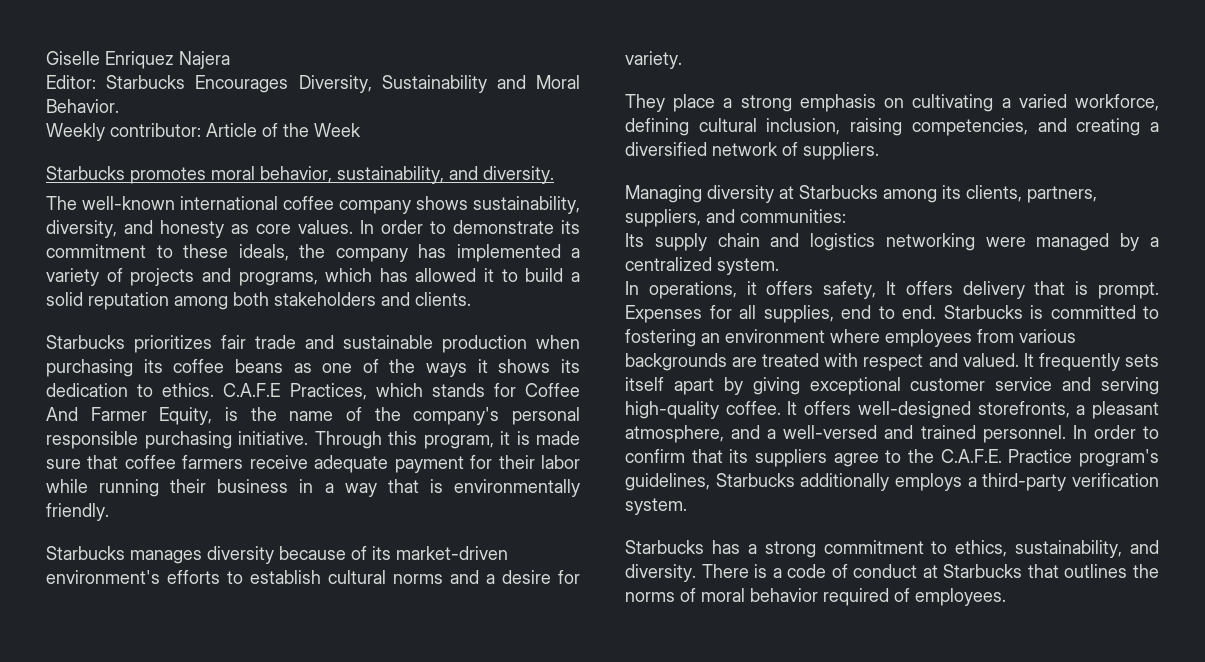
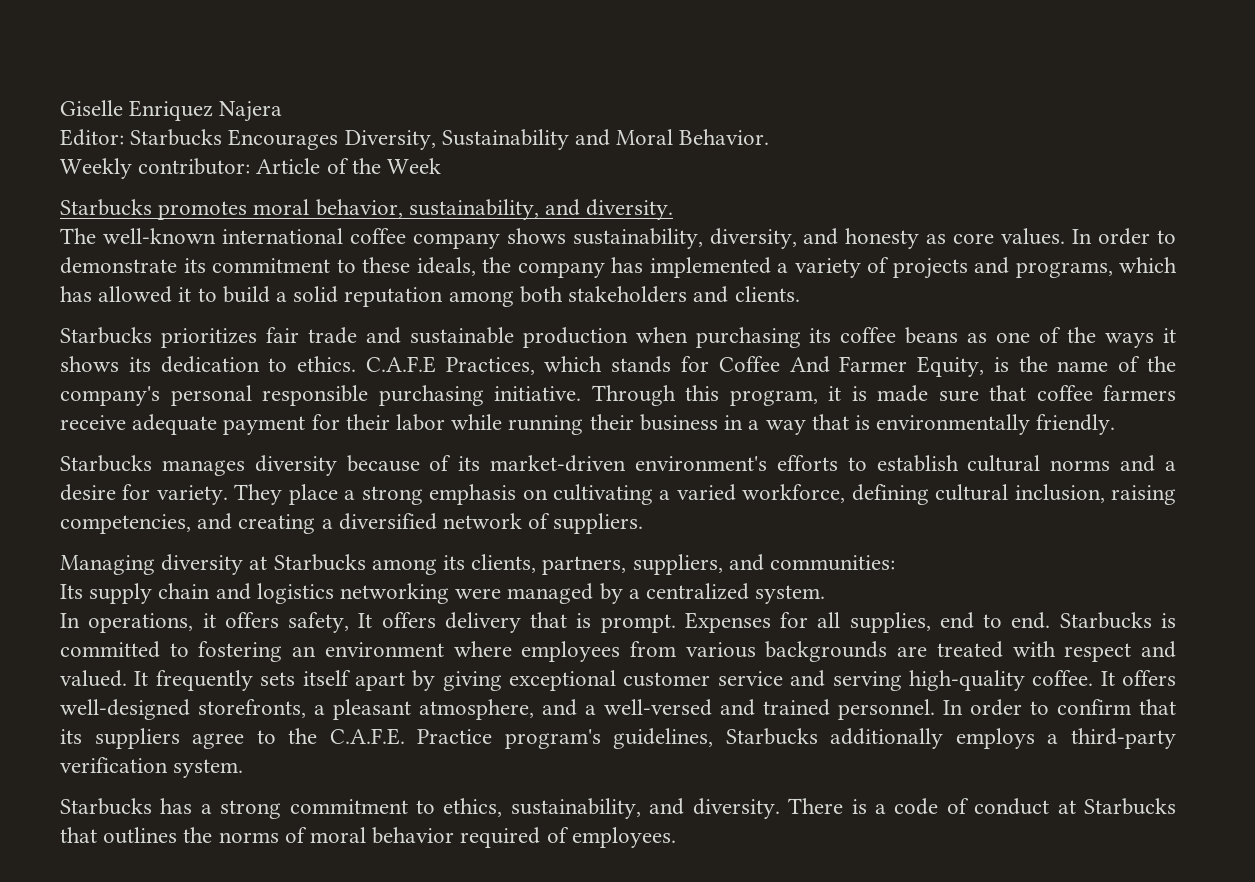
- Starbucks manages diversity because of its market-driven environment's efforts to establish cultural norms and a desire for variety.
- They place a strong emphasis on cultivating a varied workforce, defining cultural inclusion, raising competencies, and creating a diversified network of suppliers.
+ Starbucks manages diversity because of its market-driven environment's efforts to establish cultural norms and a desire for variety. They place a strong emphasis on cultivating a varied workforce, defining cultural inclusion, raising competencies, and creating a diversified network of suppliers.

